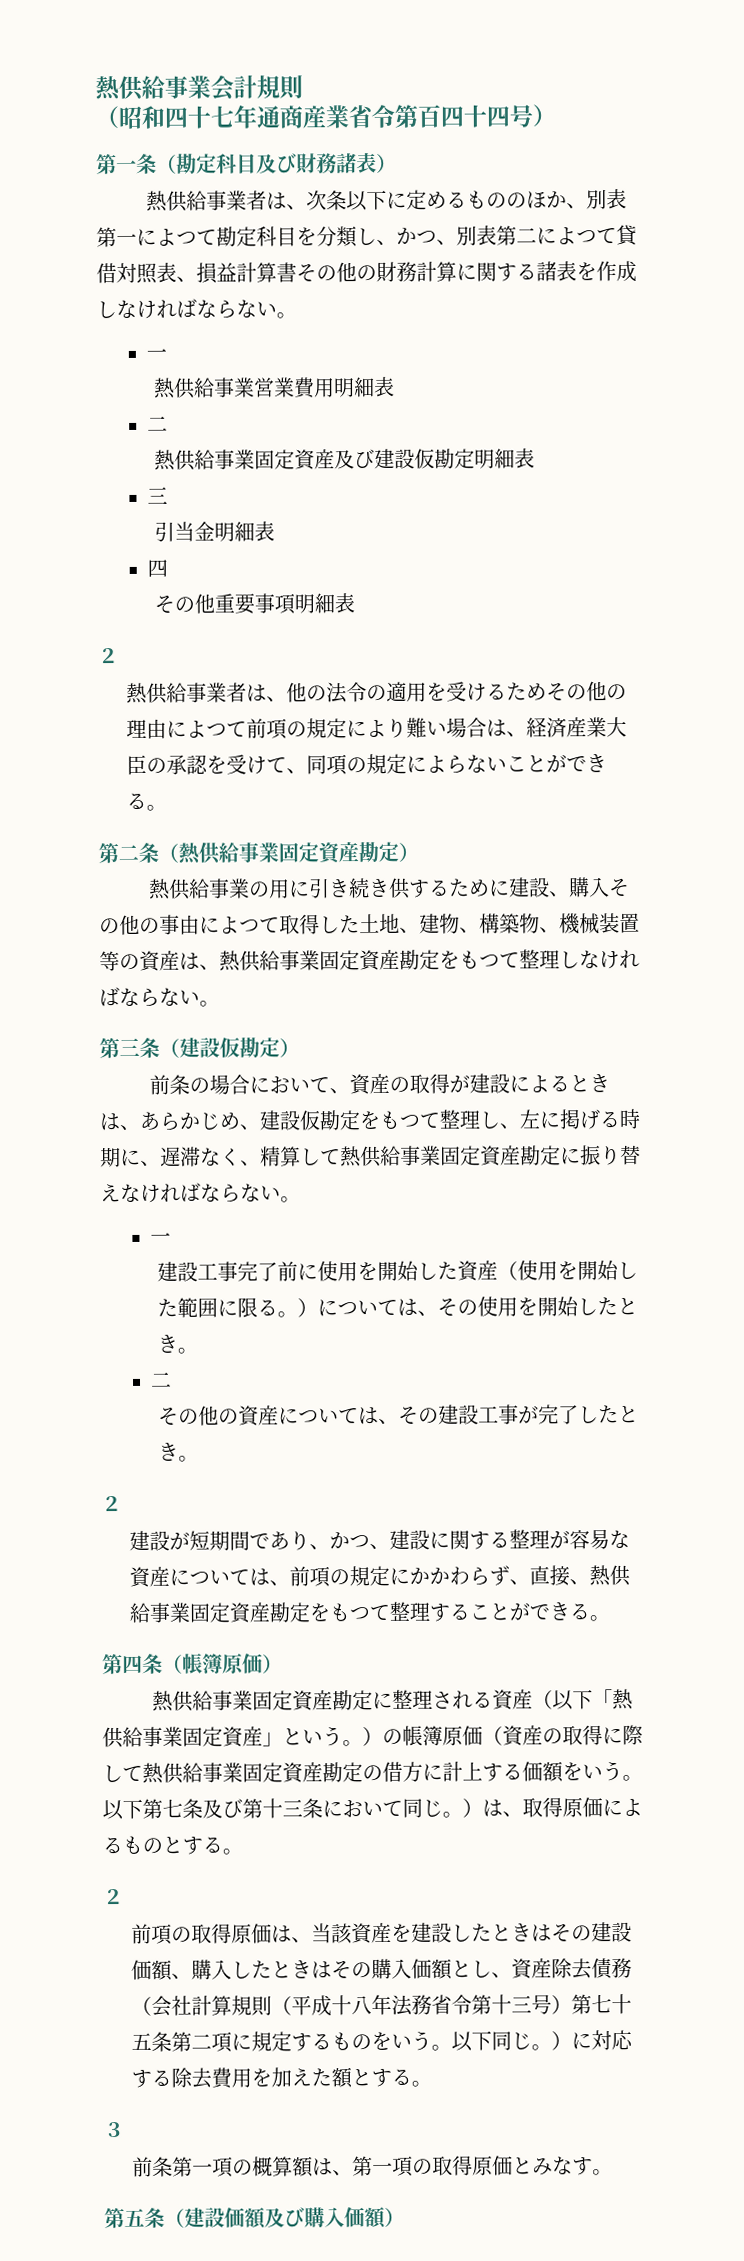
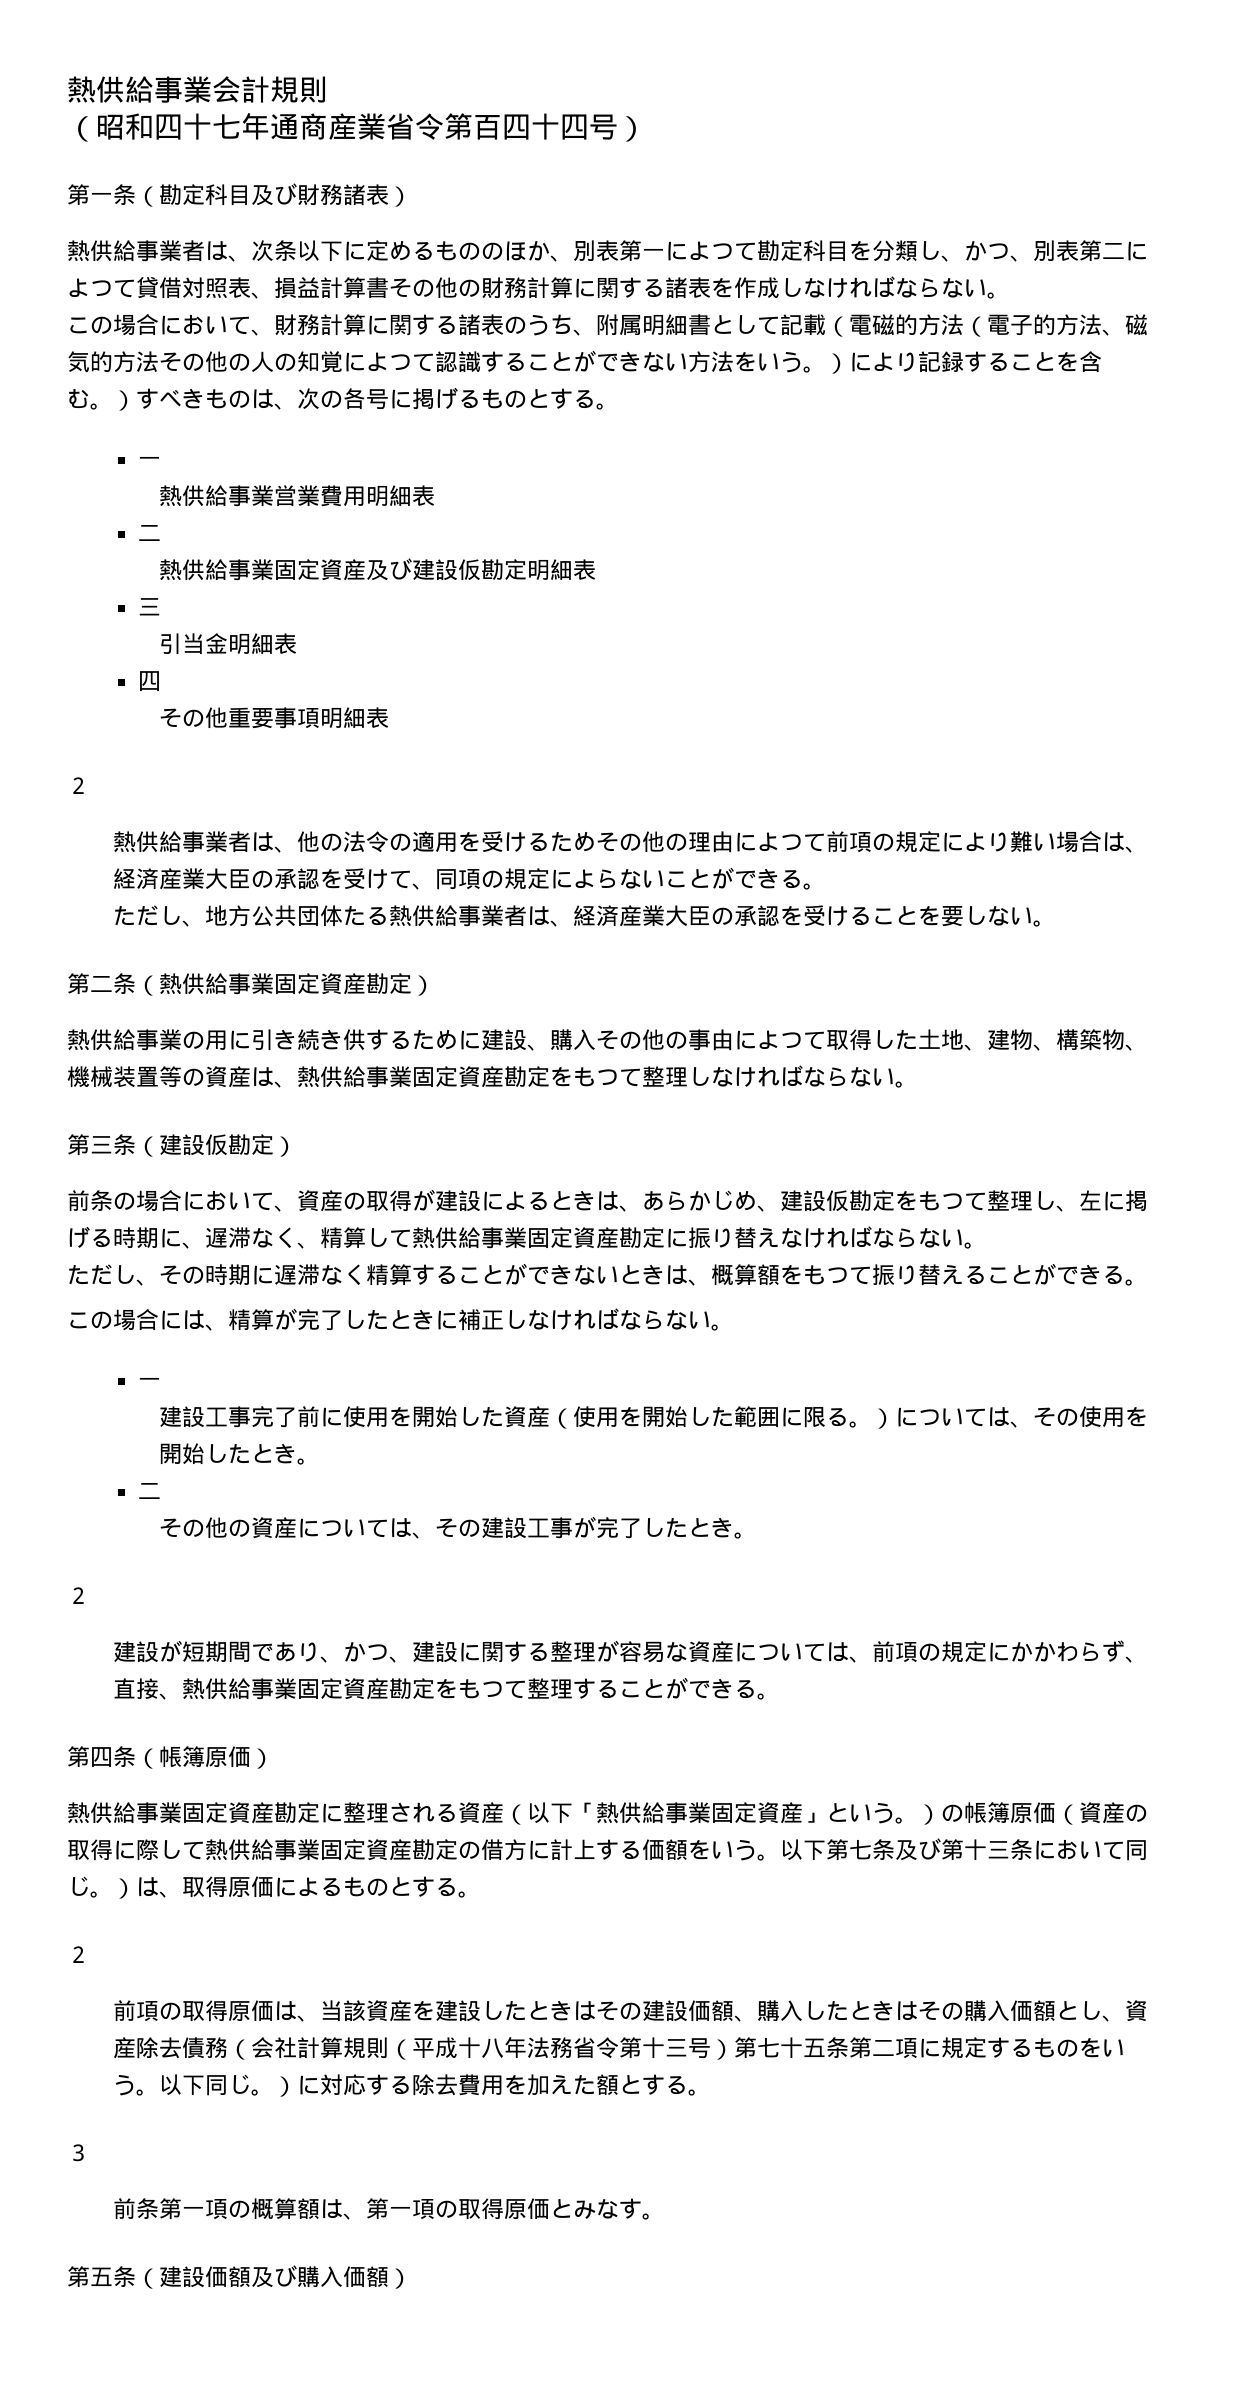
+ この場合において、財務計算に関する諸表のうち、附属明細書として記載（電磁的方法（電子的方法、磁気的方法その他の人の知覚によつて認識することができない方法をいう。）により記録することを含む。）すべきものは、次の各号に掲げるものとする。
+ ただし、地方公共団体たる熱供給事業者は、経済産業大臣の承認を受けることを要しない。
+ ただし、その時期に遅滞なく精算することができないときは、概算額をもつて振り替えることができる。
+ この場合には、精算が完了したときに補正しなければならない。

